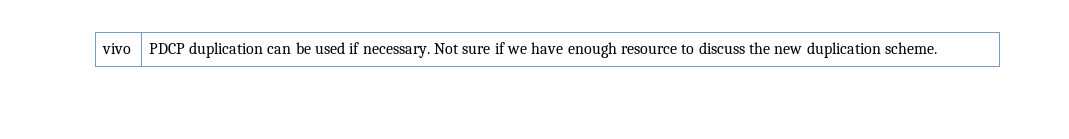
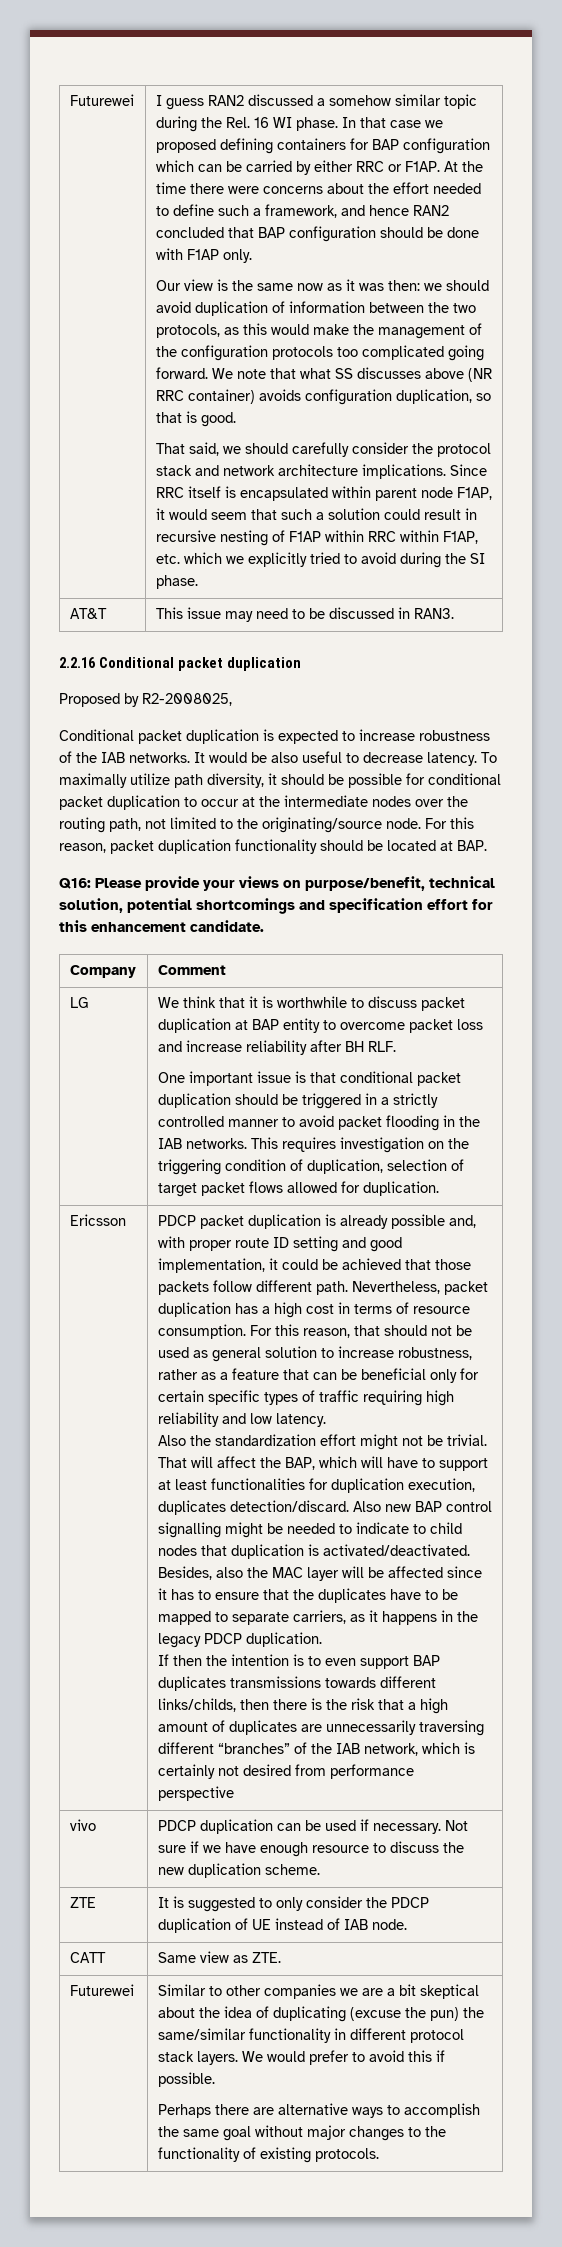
+ Futurewei | I guess RAN2 discussed a somehow similar topic during the Rel. 16 WI phase. In that case we proposed defining containers for BAP configuration which can be carried by either RRC or F1AP. At the time there were concerns about the effort needed to define such a framework, and hence RAN2 concluded that BAP configuration should be done with F1AP only.
+ Our view is the same now as it was then: we should avoid duplication of information between the two protocols, as this would make the management of the configuration protocols too complicated going forward. We note that what SS discusses above (NR RRC container) avoids configuration duplication, so that is good.
+ That said, we should carefully consider the protocol stack and network architecture implications. Since RRC itself is encapsulated within parent node F1AP, it would seem that such a solution could result in recursive nesting of F1AP within RRC within F1AP, etc. which we explicitly tried to avoid during the SI phase.
+ AT&T | This issue may need to be discussed in RAN3.
+ 2.2.16 Conditional packet duplication
+ Proposed by R2-2008025,
+ Conditional packet duplication is expected to increase robustness of the IAB networks. It would be also useful to decrease latency. To maximally utilize path diversity, it should be possible for conditional packet duplication to occur at the intermediate nodes over the routing path, not limited to the originating/source node. For this reason, packet duplication functionality should be located at BAP.
+ Q16: Please provide your views on purpose/benefit, technical solution, potential shortcomings and specification effort for this enhancement candidate.
+ Company | Comment
+ LG | We think that it is worthwhile to discuss packet duplication at BAP entity to overcome packet loss and increase reliability after BH RLF.
+ One important issue is that conditional packet duplication should be triggered in a strictly controlled manner to avoid packet flooding in the IAB networks. This requires investigation on the triggering condition of duplication, selection of target packet flows allowed for duplication.
+ Ericsson | PDCP packet duplication is already possible and, with proper route ID setting and good implementation, it could be achieved that those packets follow different path. Nevertheless, packet duplication has a high cost in terms of resource consumption. For this reason, that should not be used as general solution to increase robustness, rather as a feature that can be beneficial only for certain specific types of traffic requiring high reliability and low latency.
+ Also the standardization effort might not be trivial. That will affect the BAP, which will have to support at least functionalities for duplication execution, duplicates detection/discard. Also new BAP control signalling might be needed to indicate to child nodes that duplication is activated/deactivated. Besides, also the MAC layer will be affected since it has to ensure that the duplicates have to be mapped to separate carriers, as it happens in the legacy PDCP duplication.
+ If then the intention is to even support BAP duplicates transmissions towards different links/childs, then there is the risk that a high amount of duplicates are unnecessarily traversing different “branches” of the IAB network, which is certainly not desired from performance perspective
+ ZTE | It is suggested to only consider the PDCP duplication of UE instead of IAB node.
+ CATT | Same view as ZTE.
+ Futurewei | Similar to other companies we are a bit skeptical about the idea of duplicating (excuse the pun) the same/similar functionality in different protocol stack layers. We would prefer to avoid this if possible.
+ Perhaps there are alternative ways to accomplish the same goal without major changes to the functionality of existing protocols.

